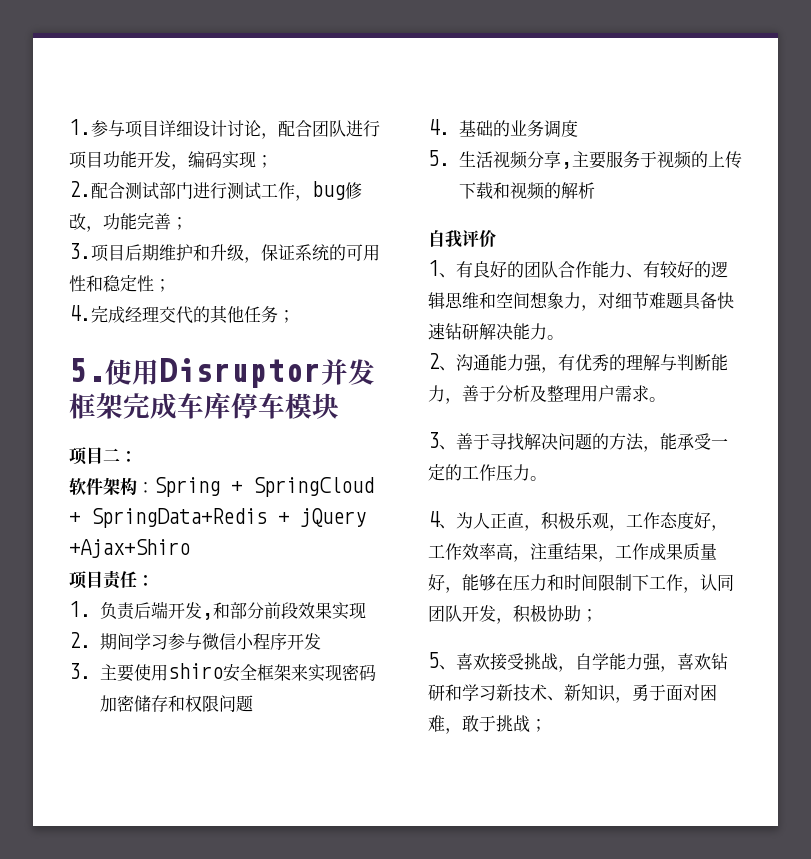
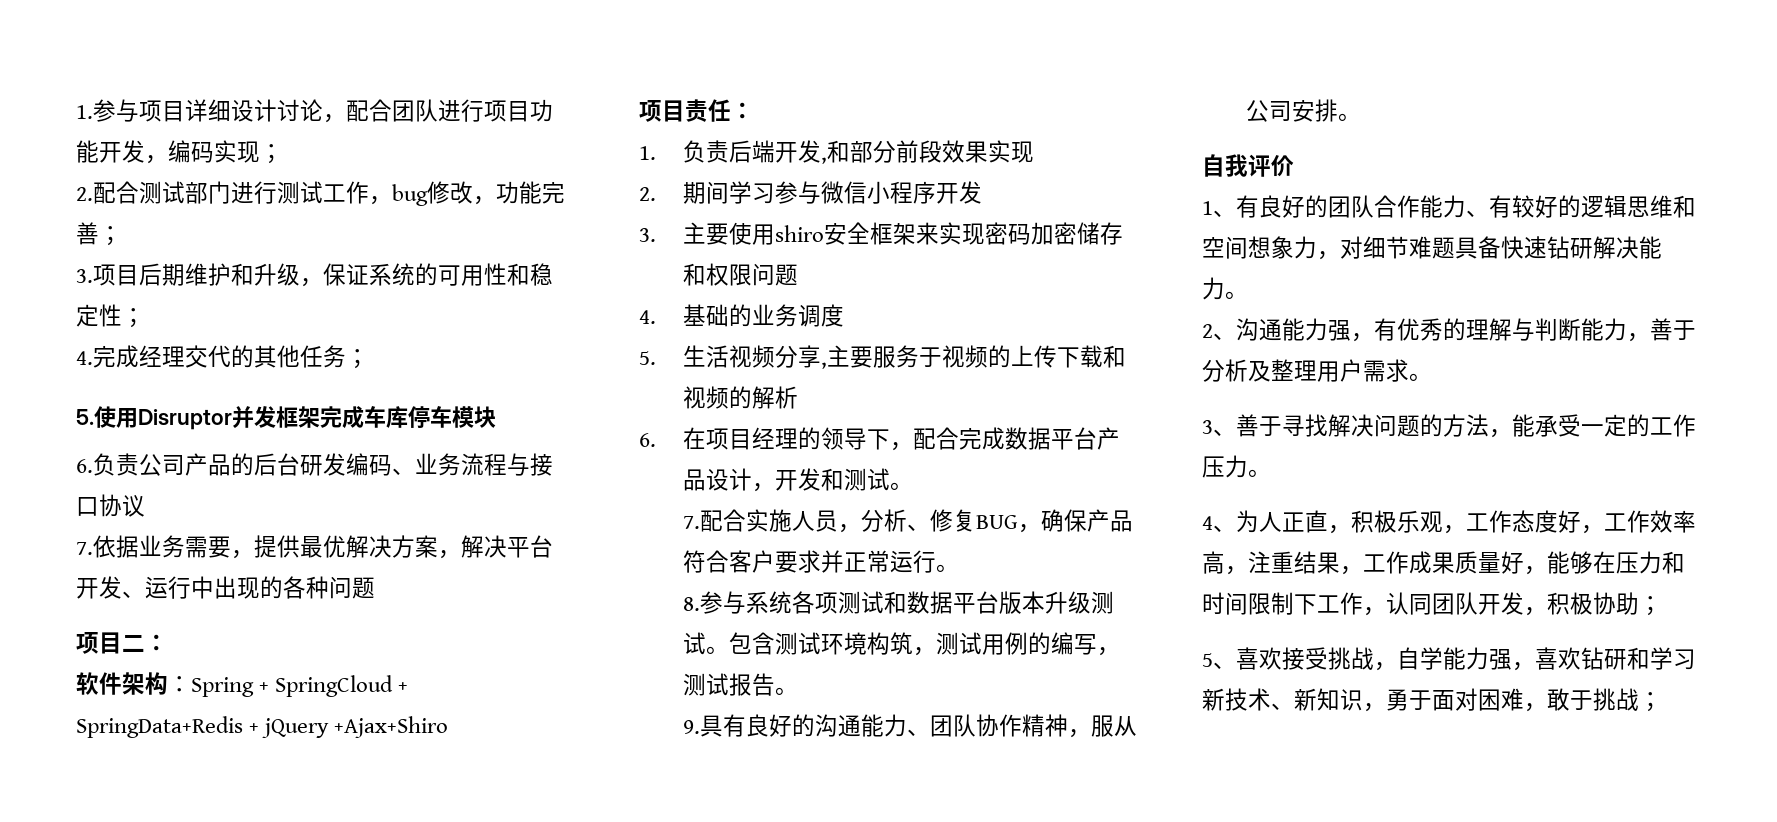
+ 6.负责公司产品的后台研发编码、业务流程与接口协议
+ 7.依据业务需要，提供最优解决方案，解决平台开发、运行中出现的各种问题
+ 6.在项目经理的领导下，配合完成数据平台产品设计，开发和测试。
+ 7.配合实施人员，分析、修复BUG，确保产品符合客户要求并正常运行。
+ 8.参与系统各项测试和数据平台版本升级测试。包含测试环境构筑，测试用例的编写，测试报告。
+ 9.具有良好的沟通能力、团队协作精神，服从公司安排。

